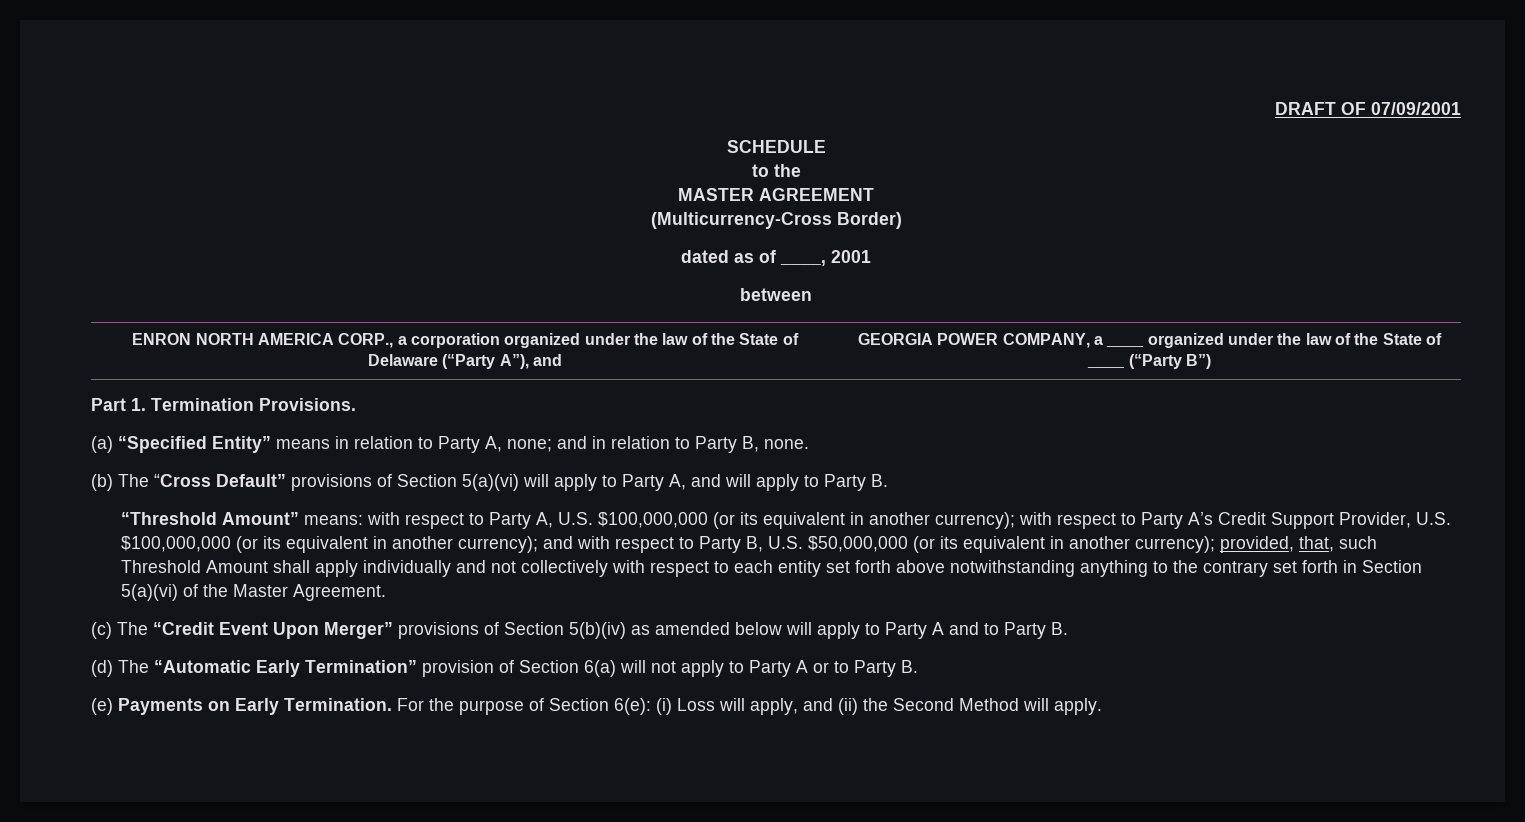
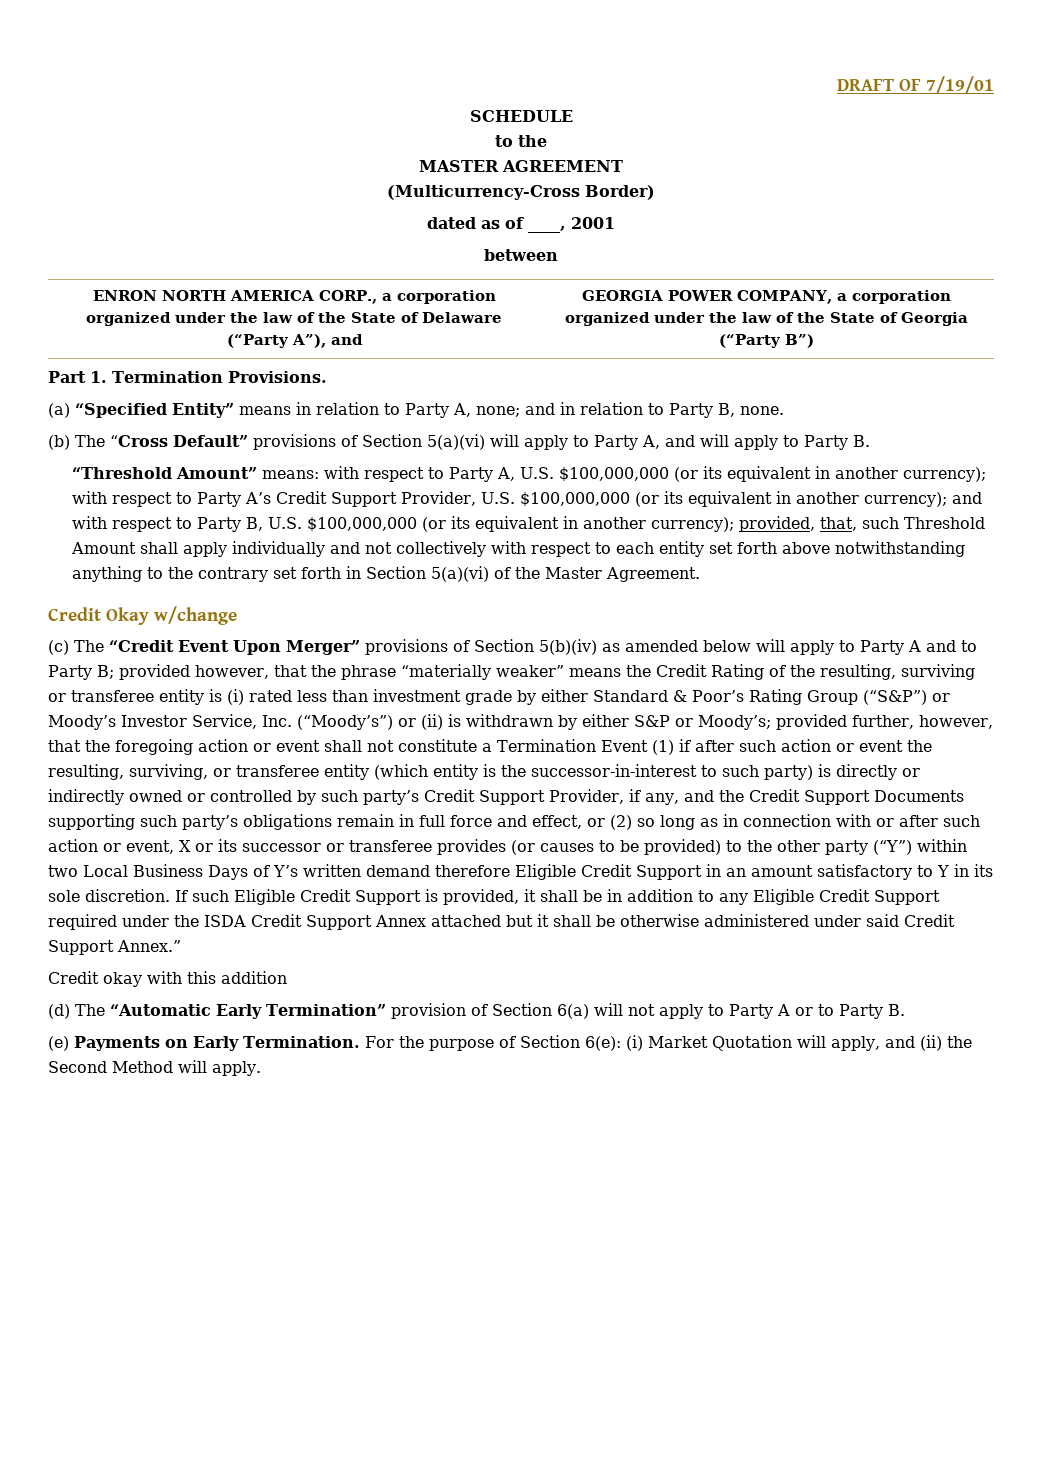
- DRAFT OF 07/09/2001
+ DRAFT OF 7/19/01
- ENRON NORTH AMERICA CORP., a corporation organized under the law of the State of Delaware (“Party A”), and | GEORGIA POWER COMPANY, a ____ organized under the law of the State of ____ (“Party B”)
+ ENRON NORTH AMERICA CORP., a corporation organized under the law of the State of Delaware (“Party A”), and | GEORGIA POWER COMPANY, a corporation organized under the law of the State of Georgia (“Party B”)
- and with respect to Party B, U.S. $50,000,000 (or its equivalent in another currency);
+ and with respect to Party B, U.S. $100,000,000 (or its equivalent in another currency);
+ Credit Okay w/change
- (c) The “Credit Event Upon Merger” provisions of Section 5(b)(iv) as amended below will apply to Party A and to Party B.
+ (c) The “Credit Event Upon Merger” provisions of Section 5(b)(iv) as amended below will apply to Party A and to Party B; provided however, that the phrase “materially weaker” means the Credit Rating of the resulting, surviving or transferee entity is (i) rated less than investment grade by either Standard & Poor’s Rating Group (“S&P”) or Moody’s Investor Service, Inc. (“Moody’s”) or (ii) is withdrawn by either S&P or Moody’s; provided further, however, that the foregoing action or event shall not constitute a Termination Event (1) if after such action or event the resulting, surviving, or transferee entity (which entity is the successor-in-interest to such party) is directly or indirectly owned or controlled by such party’s Credit Support Provider, if any, and the Credit Support Documents supporting such party’s obligations remain in full force and effect, or (2) so long as in connection with or after such action or event, X or its successor or transferee provides (or causes to be provided) to the other party (“Y”) within two Local Business Days of Y’s written demand therefore Eligible Credit Support in an amount satisfactory to Y in its sole discretion. If such Eligible Credit Support is provided, it shall be in addition to any Eligible Credit Support required under the ISDA Credit Support Annex attached but it shall be otherwise administered under said Credit Support Annex.”
+ Credit okay with this addition
- For the purpose of Section 6(e): (i) Loss will apply, and (ii) the Second Method will apply.
+ For the purpose of Section 6(e): (i) Market Quotation will apply, and (ii) the Second Method will apply.

